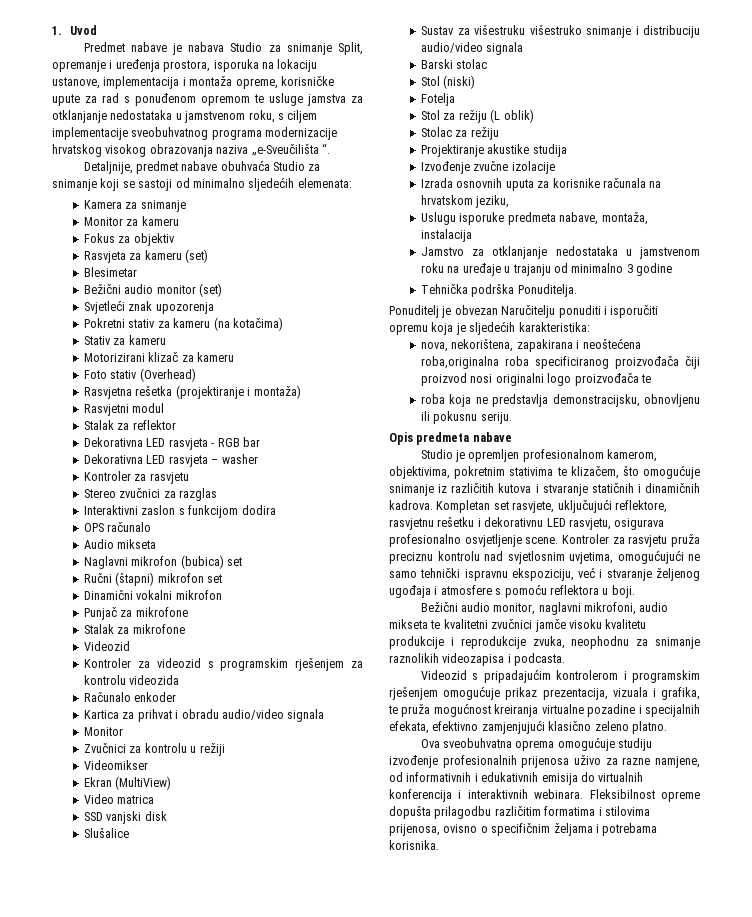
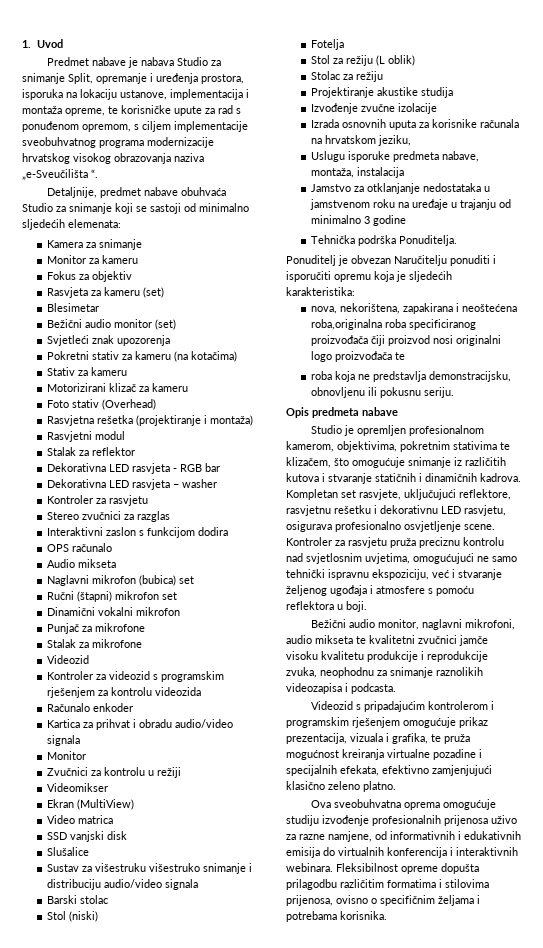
- Predmet nabave je nabava Studio za snimanje Split, opremanje i uređenja prostora, isporuka na lokaciju ustanove, implementacija i montaža opreme, korisničke upute za rad s ponuđenom opremom te usluge jamstva za otklanjanje nedostataka u jamstvenom roku, s ciljem implementacije sveobuhvatnog programa modernizacije hrvatskog visokog obrazovanja naziva „e-Sveučilišta “.
+ Predmet nabave je nabava Studio za snimanje Split, opremanje i uređenja prostora, isporuka na lokaciju ustanove, implementacija i montaža opreme, te korisničke upute za rad s ponuđenom opremom, s ciljem implementacije sveobuhvatnog programa modernizacije hrvatskog visokog obrazovanja naziva „e-Sveučilišta “.

